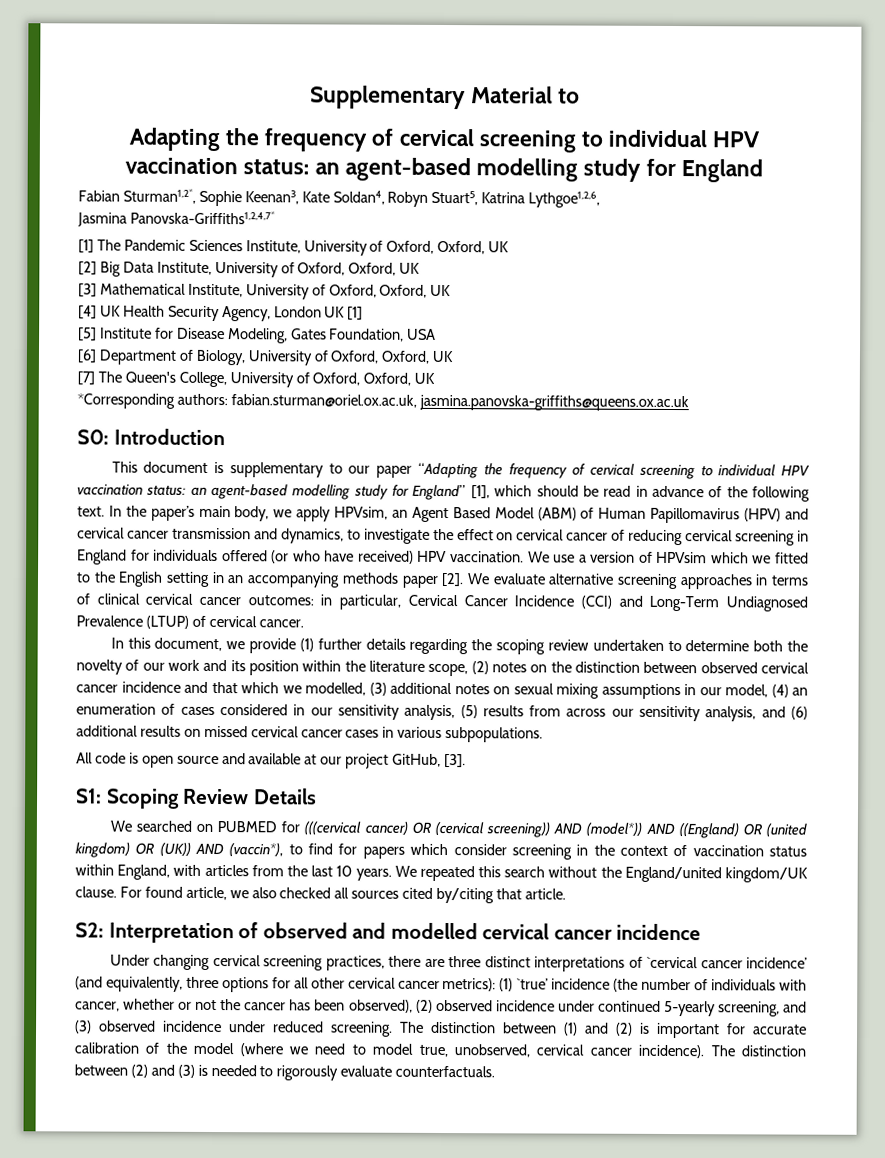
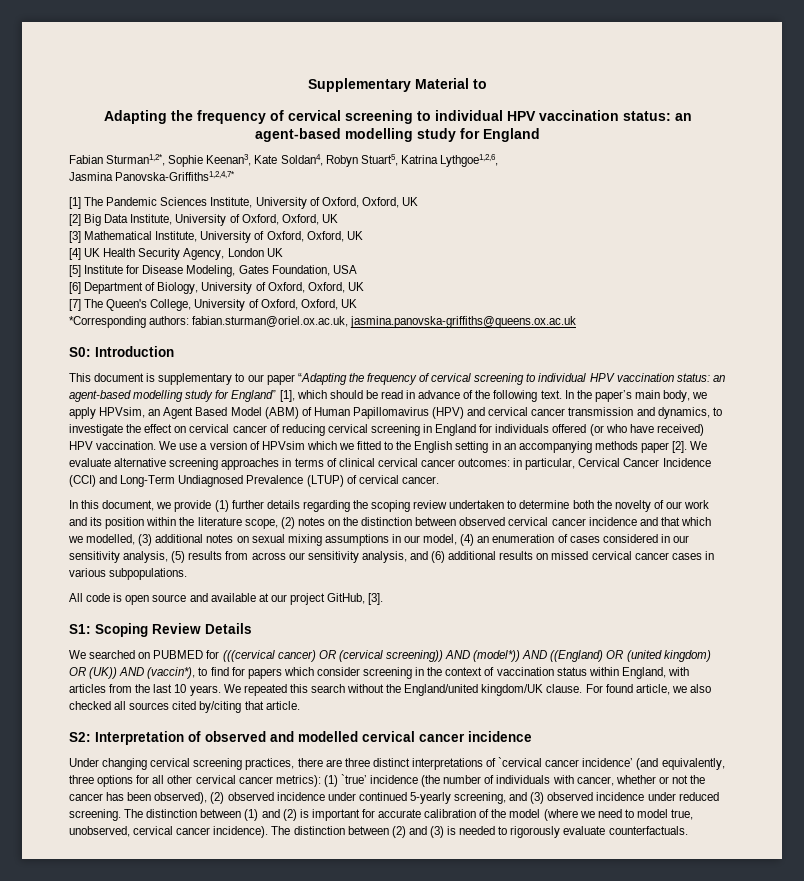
- [4] UK Health Security Agency, London UK [1]
+ [4] UK Health Security Agency, London UK

